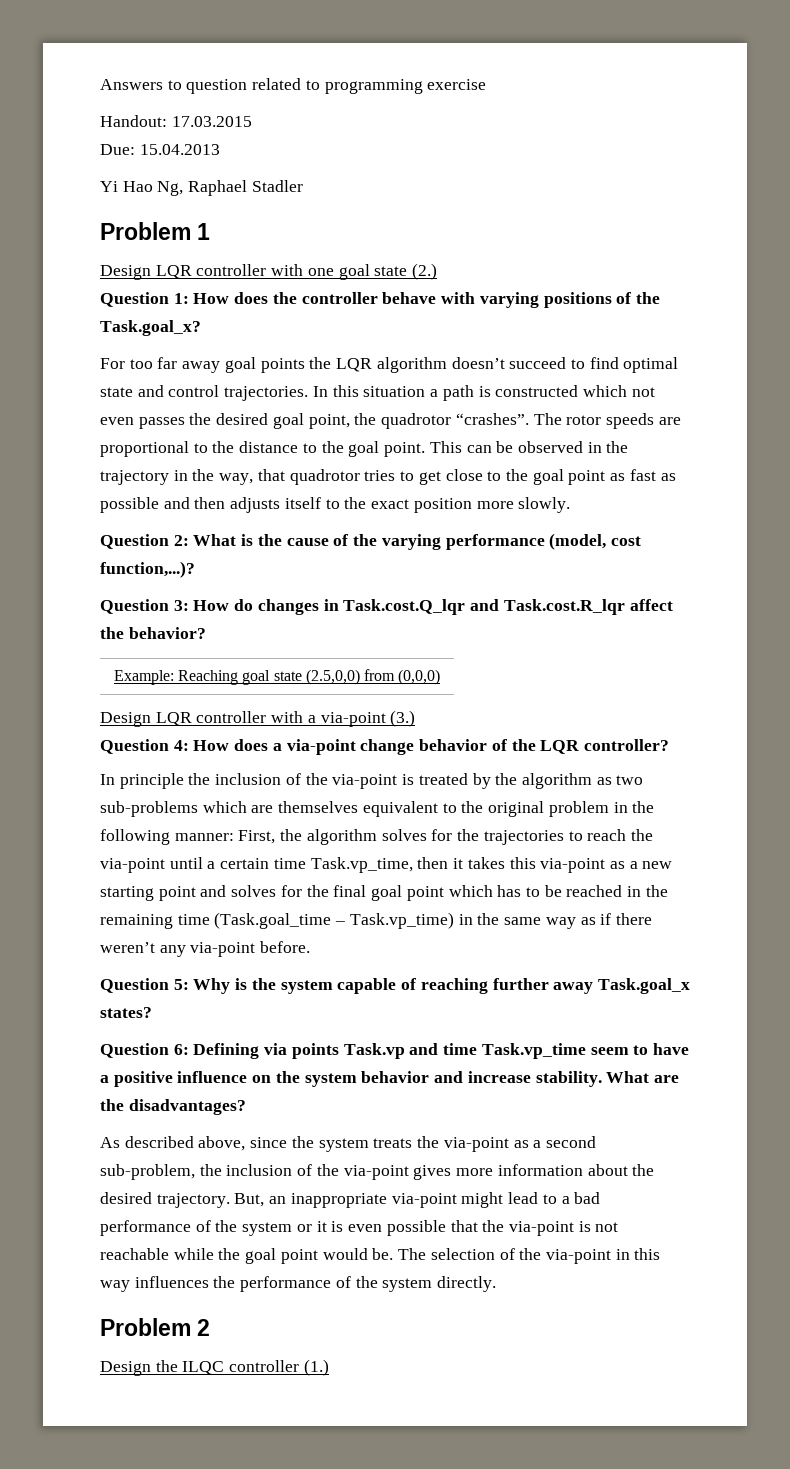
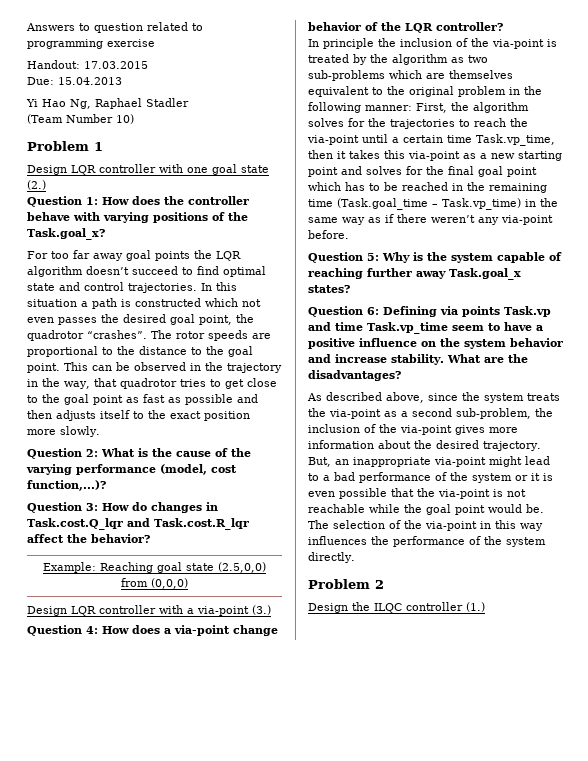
+ (Team Number 10)

